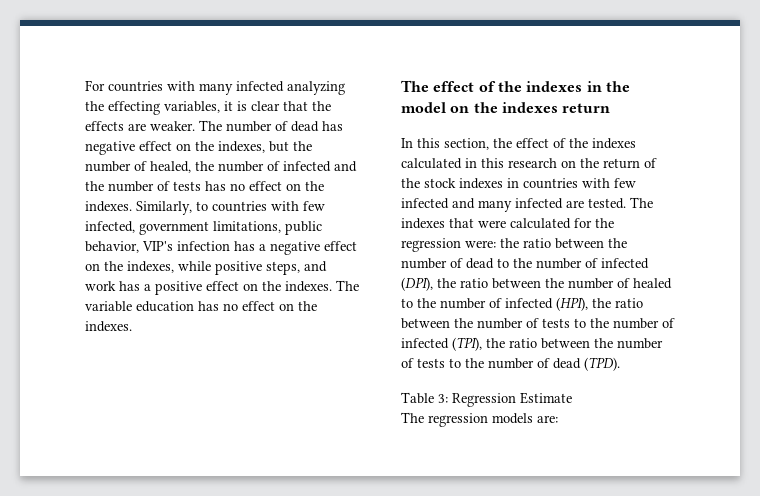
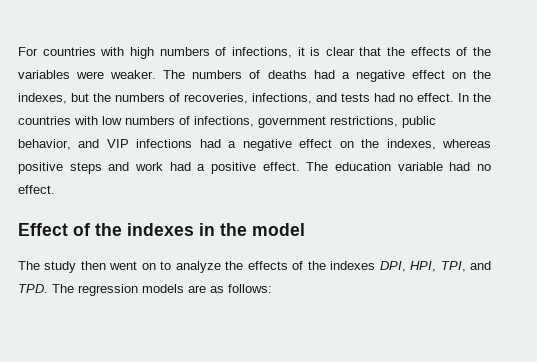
- For countries with many infected analyzing the effecting variables, it is clear that the effects are weaker. The number of dead has negative effect on the indexes, but the number of healed, the number of infected and the number of tests has no effect on the indexes. Similarly, to countries with few infected, government limitations, public behavior, VIP's infection has a negative effect on the indexes, while positive steps, and work has a positive effect on the indexes. The variable education has no effect on the indexes.
- The effect of the indexes in the model on the indexes return
- In this section, the effect of the indexes calculated in this research on the return of the stock indexes in countries with few infected and many infected are tested. The indexes that were calculated for the regression were: the ratio between the number of dead to the number of infected (DPI), the ratio between the number of healed to the number of infected (HPI), the ratio between the number of tests to the number of infected (TPI), the ratio between the number of tests to the number of dead (TPD).
- Table 3: Regression Estimate
- The regression models are:
+ For countries with high numbers of infections, it is clear that the effects of the variables were weaker. The numbers of deaths had a negative effect on the indexes, but the numbers of recoveries, infections, and tests had no effect. In the countries with low numbers of infections, government restrictions, public behavior, and VIP infections had a negative effect on the indexes, whereas positive steps and work had a positive effect. The education variable had no effect.
+ Effect of the indexes in the model
+ The study then went on to analyze the effects of the indexes DPI, HPI, TPI, and TPD. The regression models are as follows:

